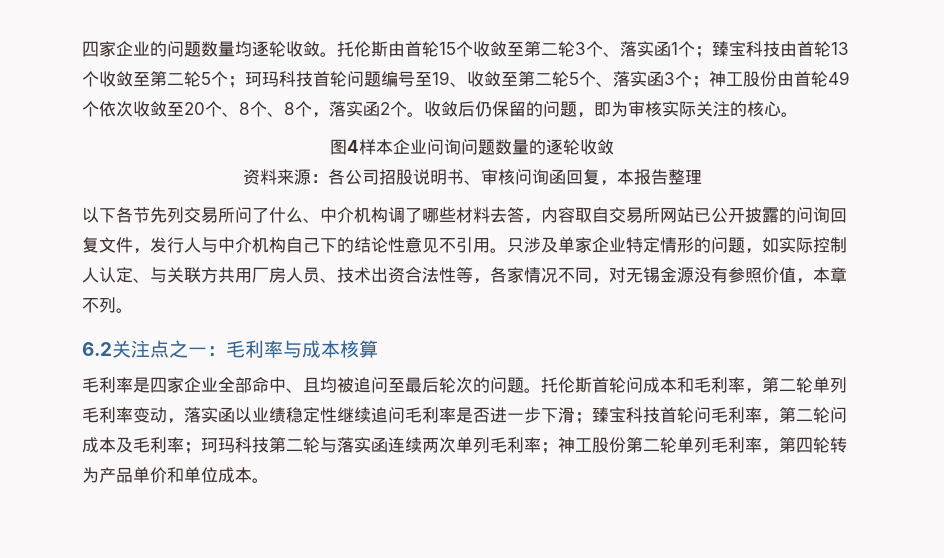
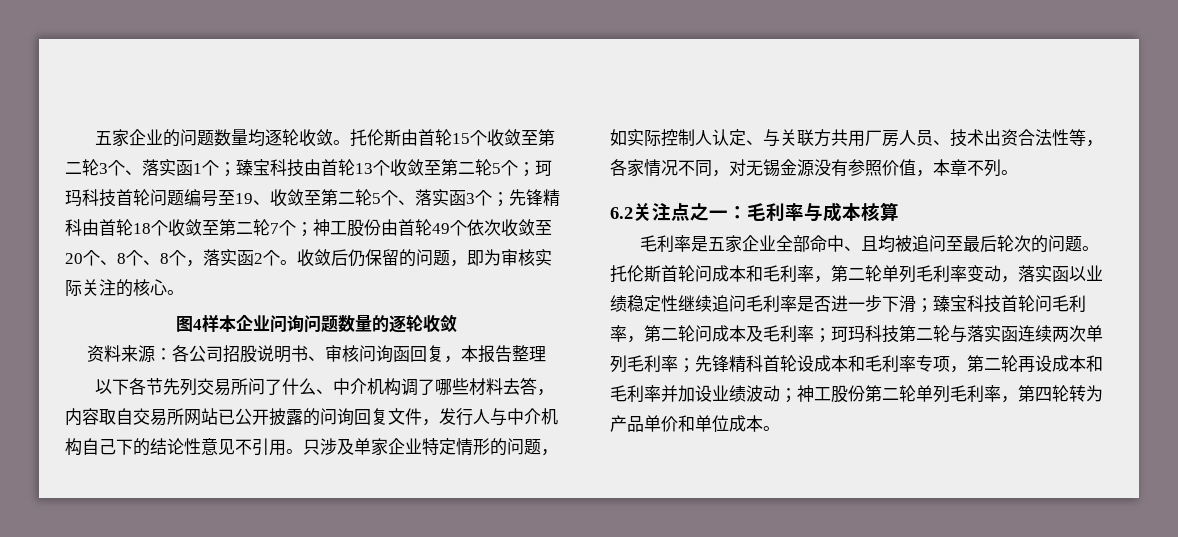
- 四家企业的问题数量均逐轮收敛。
+ 五家企业的问题数量均逐轮收敛。
- 托伦斯由首轮15个收敛至第二轮3个、落实函1个；臻宝科技由首轮13个收敛至第二轮5个；珂玛科技首轮问题编号至19、收敛至第二轮5个、落实函3个；神工股份由首轮49个依次收敛至20个、8个、8个，落实函2个。
+ 托伦斯由首轮15个收敛至第二轮3个、落实函1个；臻宝科技由首轮13个收敛至第二轮5个；珂玛科技首轮问题编号至19、收敛至第二轮5个、落实函3个；先锋精科由首轮18个收敛至第二轮7个；神工股份由首轮49个依次收敛至20个、8个、8个，落实函2个。
- 毛利率是四家企业全部命中、且均被追问至最后轮次的问题。
+ 毛利率是五家企业全部命中、且均被追问至最后轮次的问题。
- 托伦斯首轮问成本和毛利率，第二轮单列毛利率变动，落实函以业绩稳定性继续追问毛利率是否进一步下滑；臻宝科技首轮问毛利率，第二轮问成本及毛利率；珂玛科技第二轮与落实函连续两次单列毛利率；神工股份第二轮单列毛利率，第四轮转为产品单价和单位成本。
+ 托伦斯首轮问成本和毛利率，第二轮单列毛利率变动，落实函以业绩稳定性继续追问毛利率是否进一步下滑；臻宝科技首轮问毛利率，第二轮问成本及毛利率；珂玛科技第二轮与落实函连续两次单列毛利率；先锋精科首轮设成本和毛利率专项，第二轮再设成本和毛利率并加设业绩波动；神工股份第二轮单列毛利率，第四轮转为产品单价和单位成本。

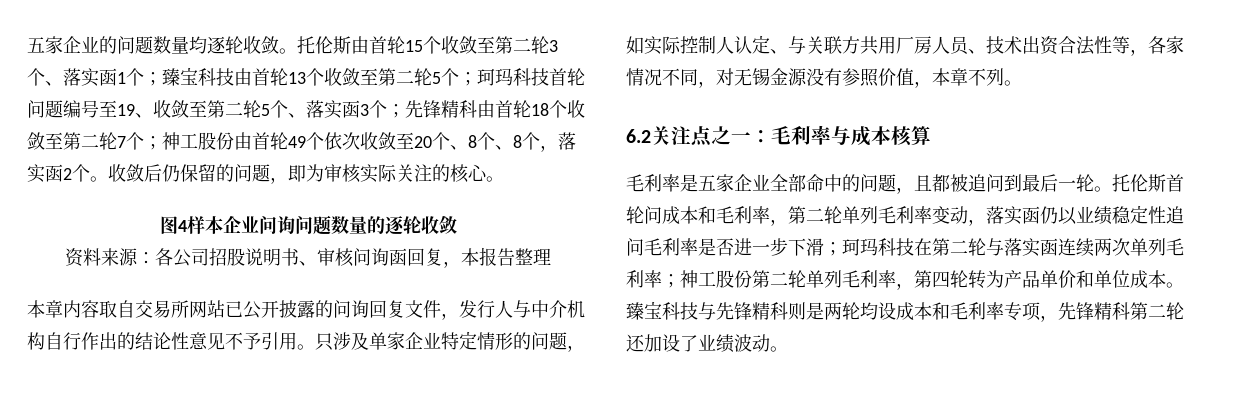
- 以下各节先列交易所问了什么、中介机构调了哪些材料去答，内容取自交易所网站已公开披露的问询回复文件，发行人与中介机构自己下的结论性意见不引用。
+ 本章内容取自交易所网站已公开披露的问询回复文件，发行人与中介机构自行作出的结论性意见不予引用。
- 毛利率是五家企业全部命中、且均被追问至最后轮次的问题。
+ 毛利率是五家企业全部命中的问题，且都被追问到最后一轮。
- 托伦斯首轮问成本和毛利率，第二轮单列毛利率变动，落实函以业绩稳定性继续追问毛利率是否进一步下滑；臻宝科技首轮问毛利率，第二轮问成本及毛利率；珂玛科技第二轮与落实函连续两次单列毛利率；先锋精科首轮设成本和毛利率专项，第二轮再设成本和毛利率并加设业绩波动；神工股份第二轮单列毛利率，第四轮转为产品单价和单位成本。
+ 托伦斯首轮问成本和毛利率，第二轮单列毛利率变动，落实函仍以业绩稳定性追问毛利率是否进一步下滑；珂玛科技在第二轮与落实函连续两次单列毛利率；神工股份第二轮单列毛利率，第四轮转为产品单价和单位成本。
+ 臻宝科技与先锋精科则是两轮均设成本和毛利率专项，先锋精科第二轮还加设了业绩波动。

